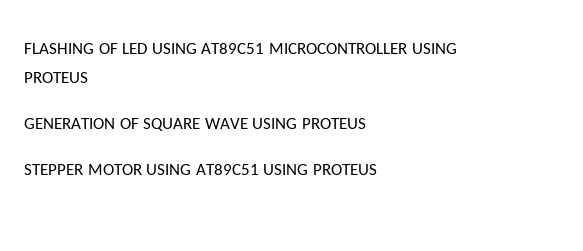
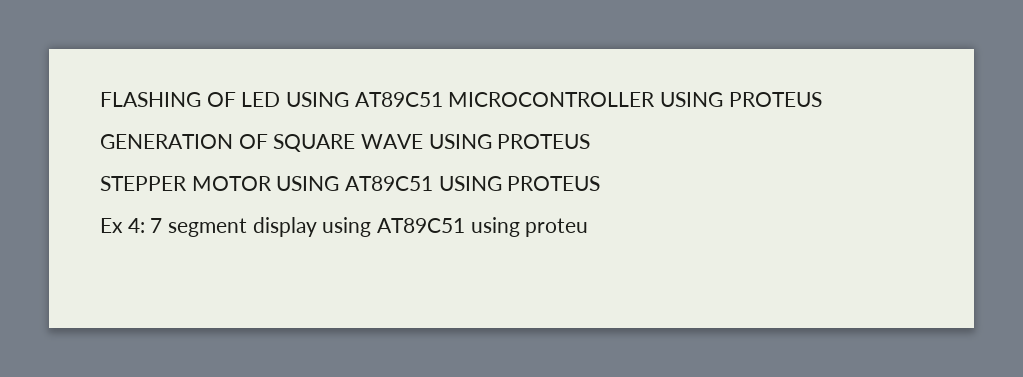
+ Ex 4: 7 segment display using AT89C51 using proteu

